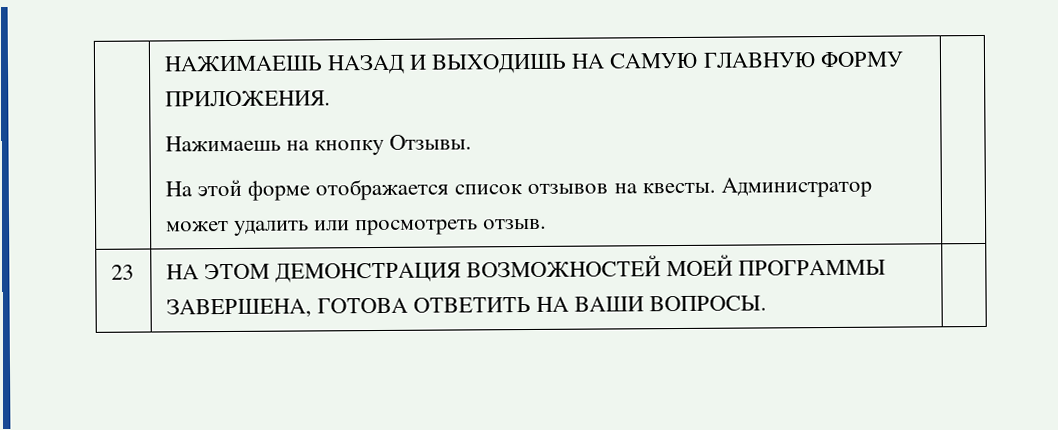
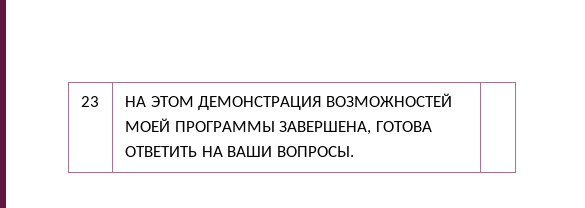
- | НАЖИМАЕШЬ НАЗАД И ВЫХОДИШЬ НА САМУЮ ГЛАВНУЮ ФОРМУ ПРИЛОЖЕНИЯ.
- Нажимаешь на кнопку Отзывы.
- На этой форме отображается список отзывов на квесты. Администратор может удалить или просмотреть отзыв. |

